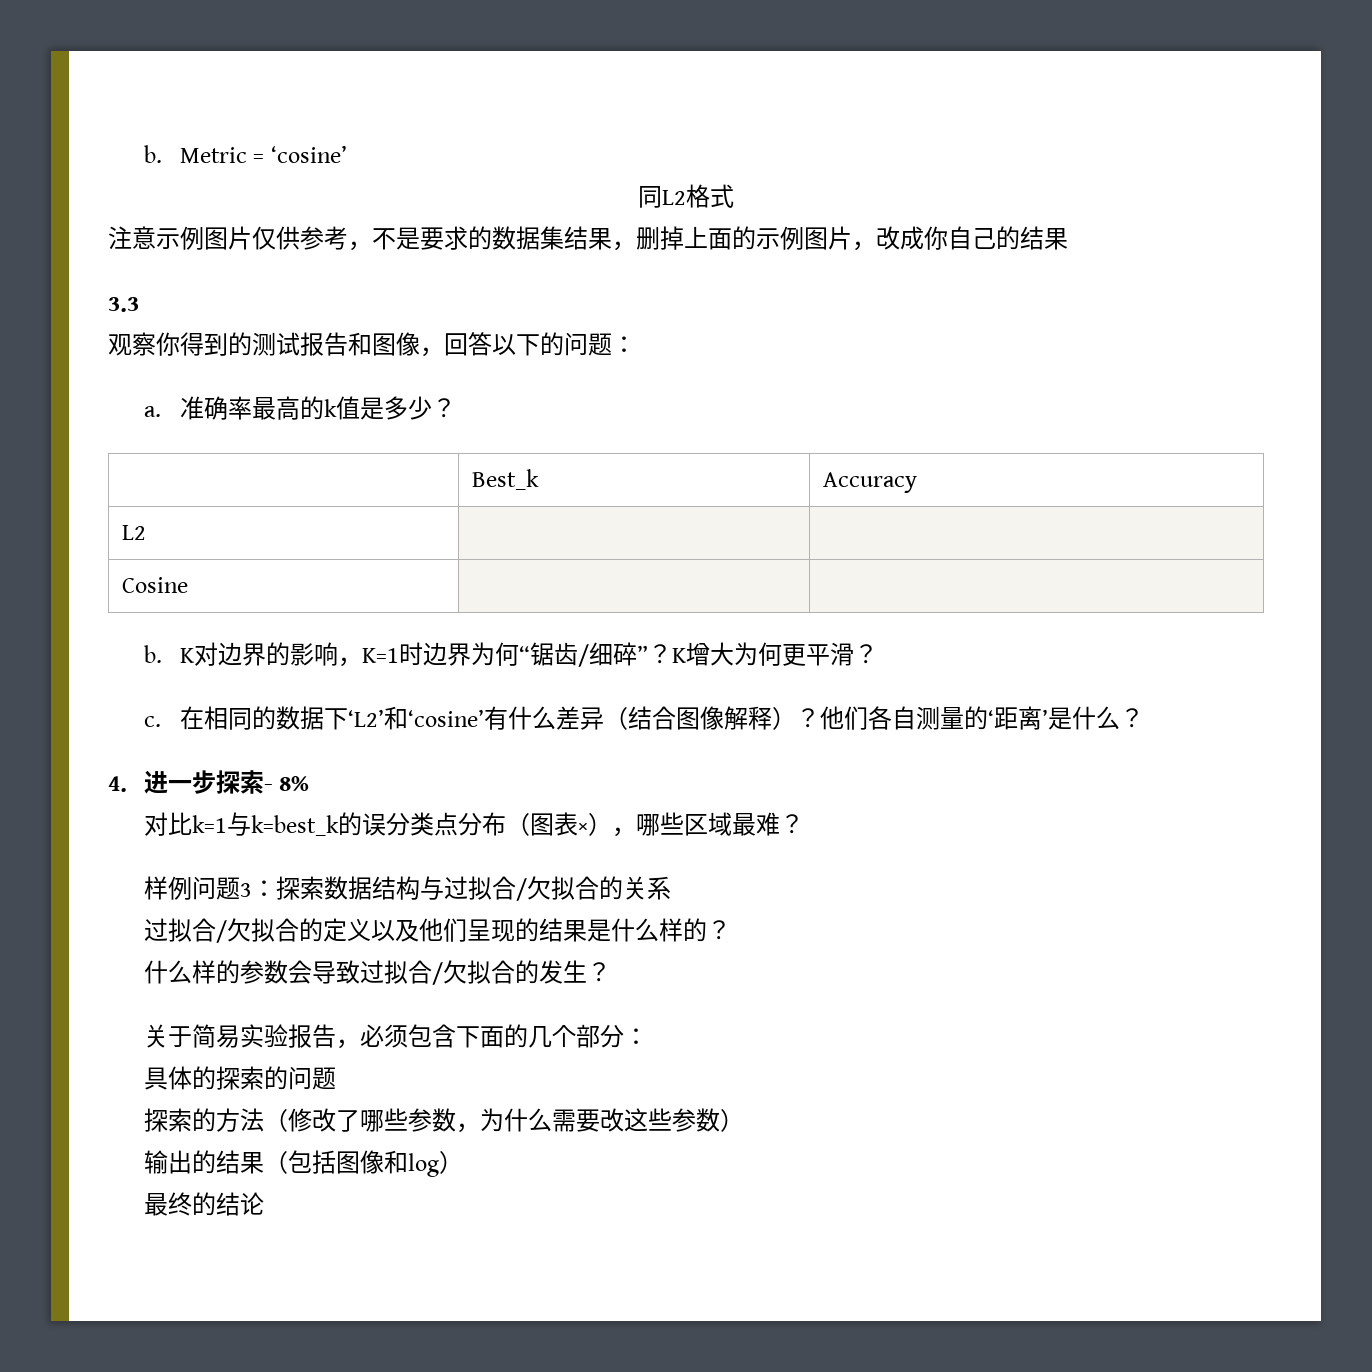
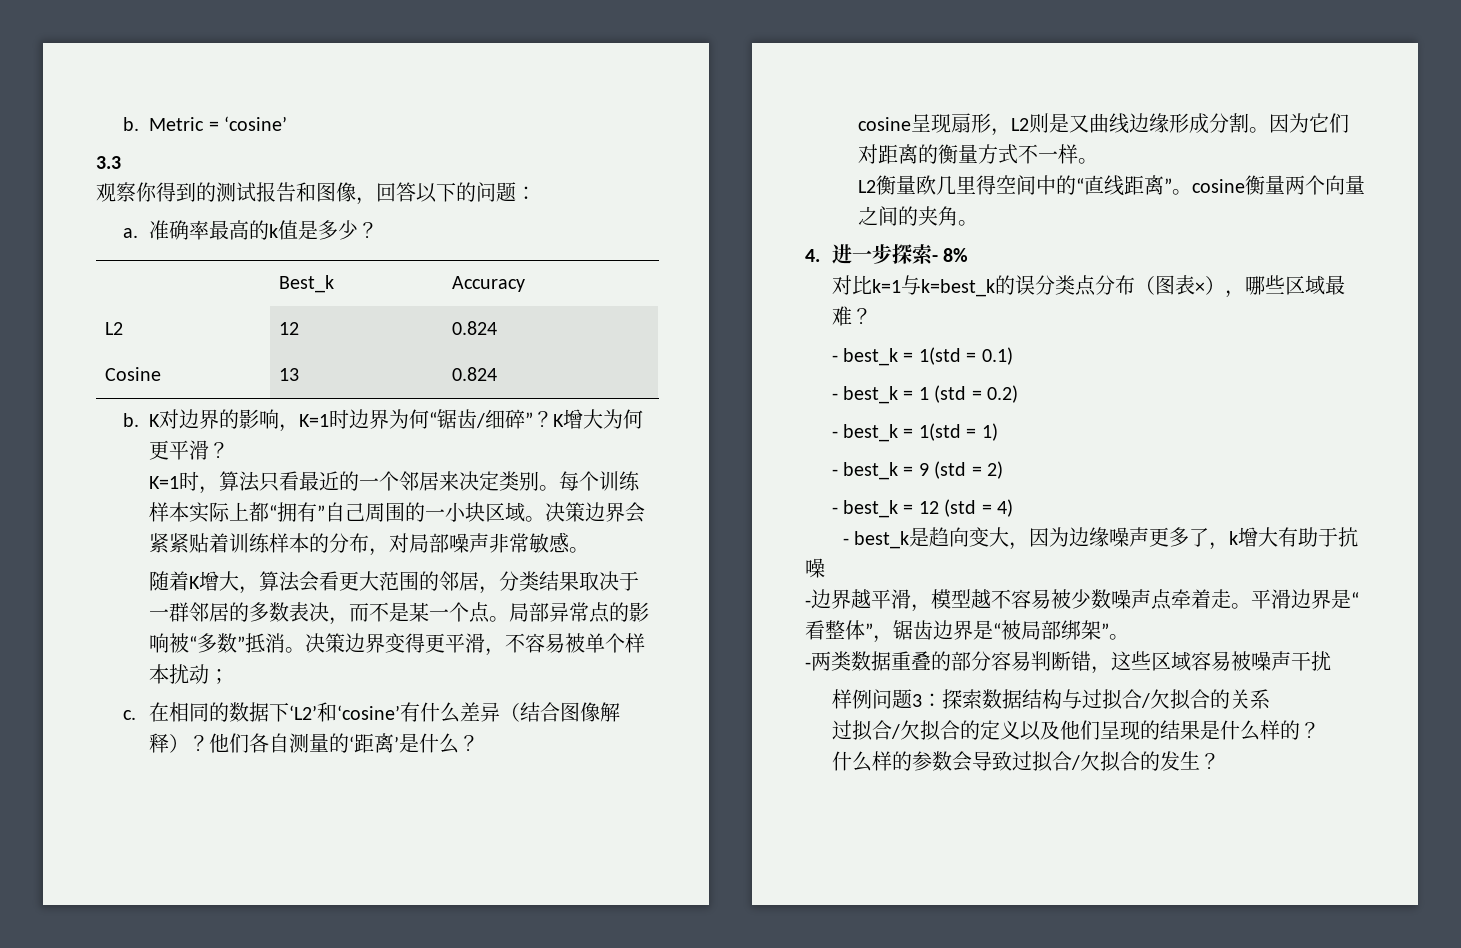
- 同L2格式
- 注意示例图片仅供参考，不是要求的数据集结果，删掉上面的示例图片，改成你自己的结果
- L2 | |
+ L2 | 12 | 0.824
- Cosine | |
+ Cosine | 13 | 0.824
+ K=1时，算法只看最近的一个邻居来决定类别。每个训练样本实际上都“拥有”自己周围的一小块区域。决策边界会紧紧贴着训练样本的分布，对局部噪声非常敏感。
+ 随着K增大，算法会看更大范围的邻居，分类结果取决于一群邻居的多数表决，而不是某一个点。局部异常点的影响被“多数”抵消。决策边界变得更平滑，不容易被单个样本扰动；
+ cosine呈现扇形，L2则是又曲线边缘形成分割。因为它们对距离的衡量方式不一样。
+ L2衡量欧几里得空间中的“直线距离”。cosine衡量两个向量之间的夹角。
+ - best_k = 1(std = 0.1)
+ - best_k = 1 (std = 0.2)
+ - best_k = 1(std = 1)
+ - best_k = 9 (std = 2)
+ - best_k = 12 (std = 4)
+ - best_k是趋向变大，因为边缘噪声更多了，k增大有助于抗噪
+ -边界越平滑，模型越不容易被少数噪声点牵着走。平滑边界是“看整体”，锯齿边界是“被局部绑架”。
+ -两类数据重叠的部分容易判断错，这些区域容易被噪声干扰
- 关于简易实验报告，必须包含下面的几个部分：
- 具体的探索的问题
- 探索的方法（修改了哪些参数，为什么需要改这些参数）
- 输出的结果（包括图像和log）
- 最终的结论

